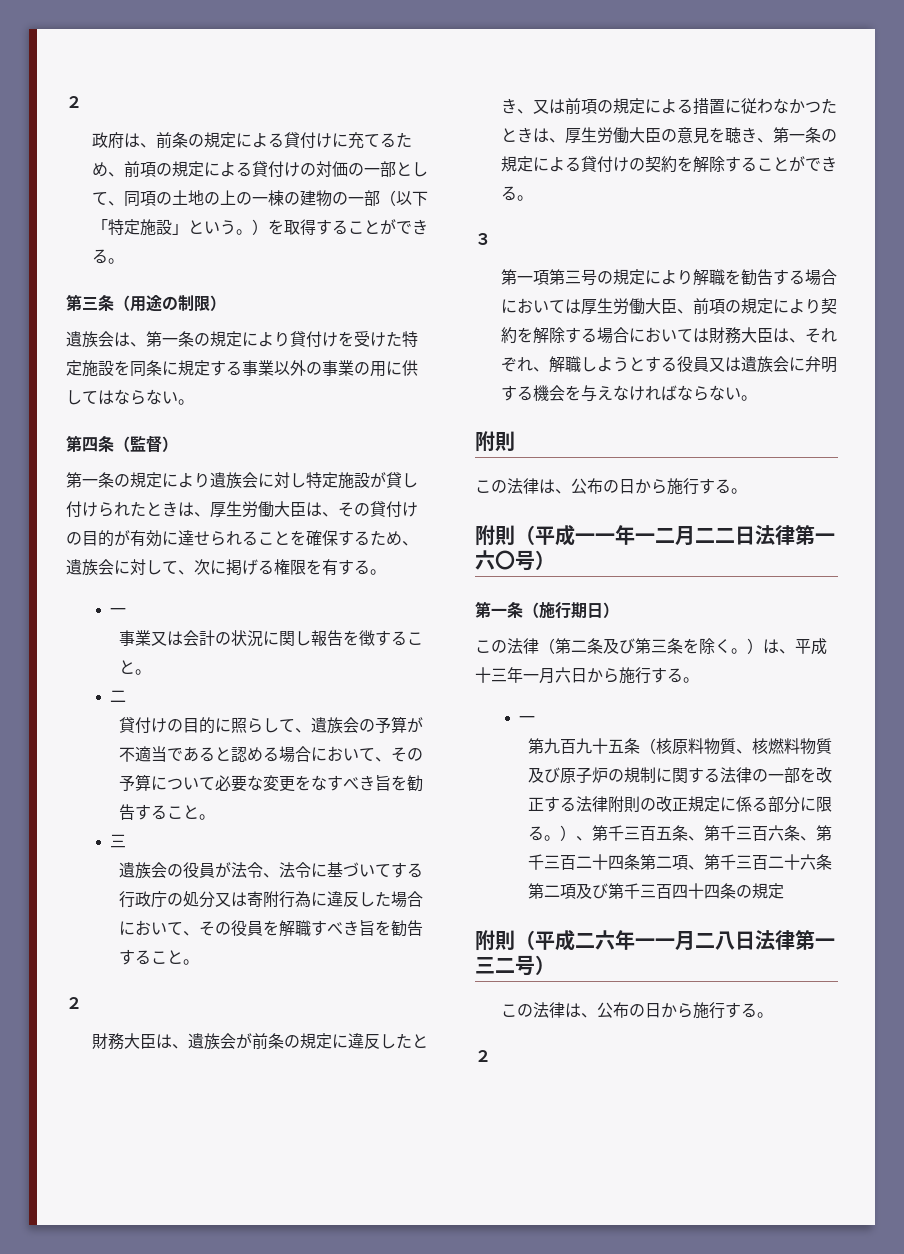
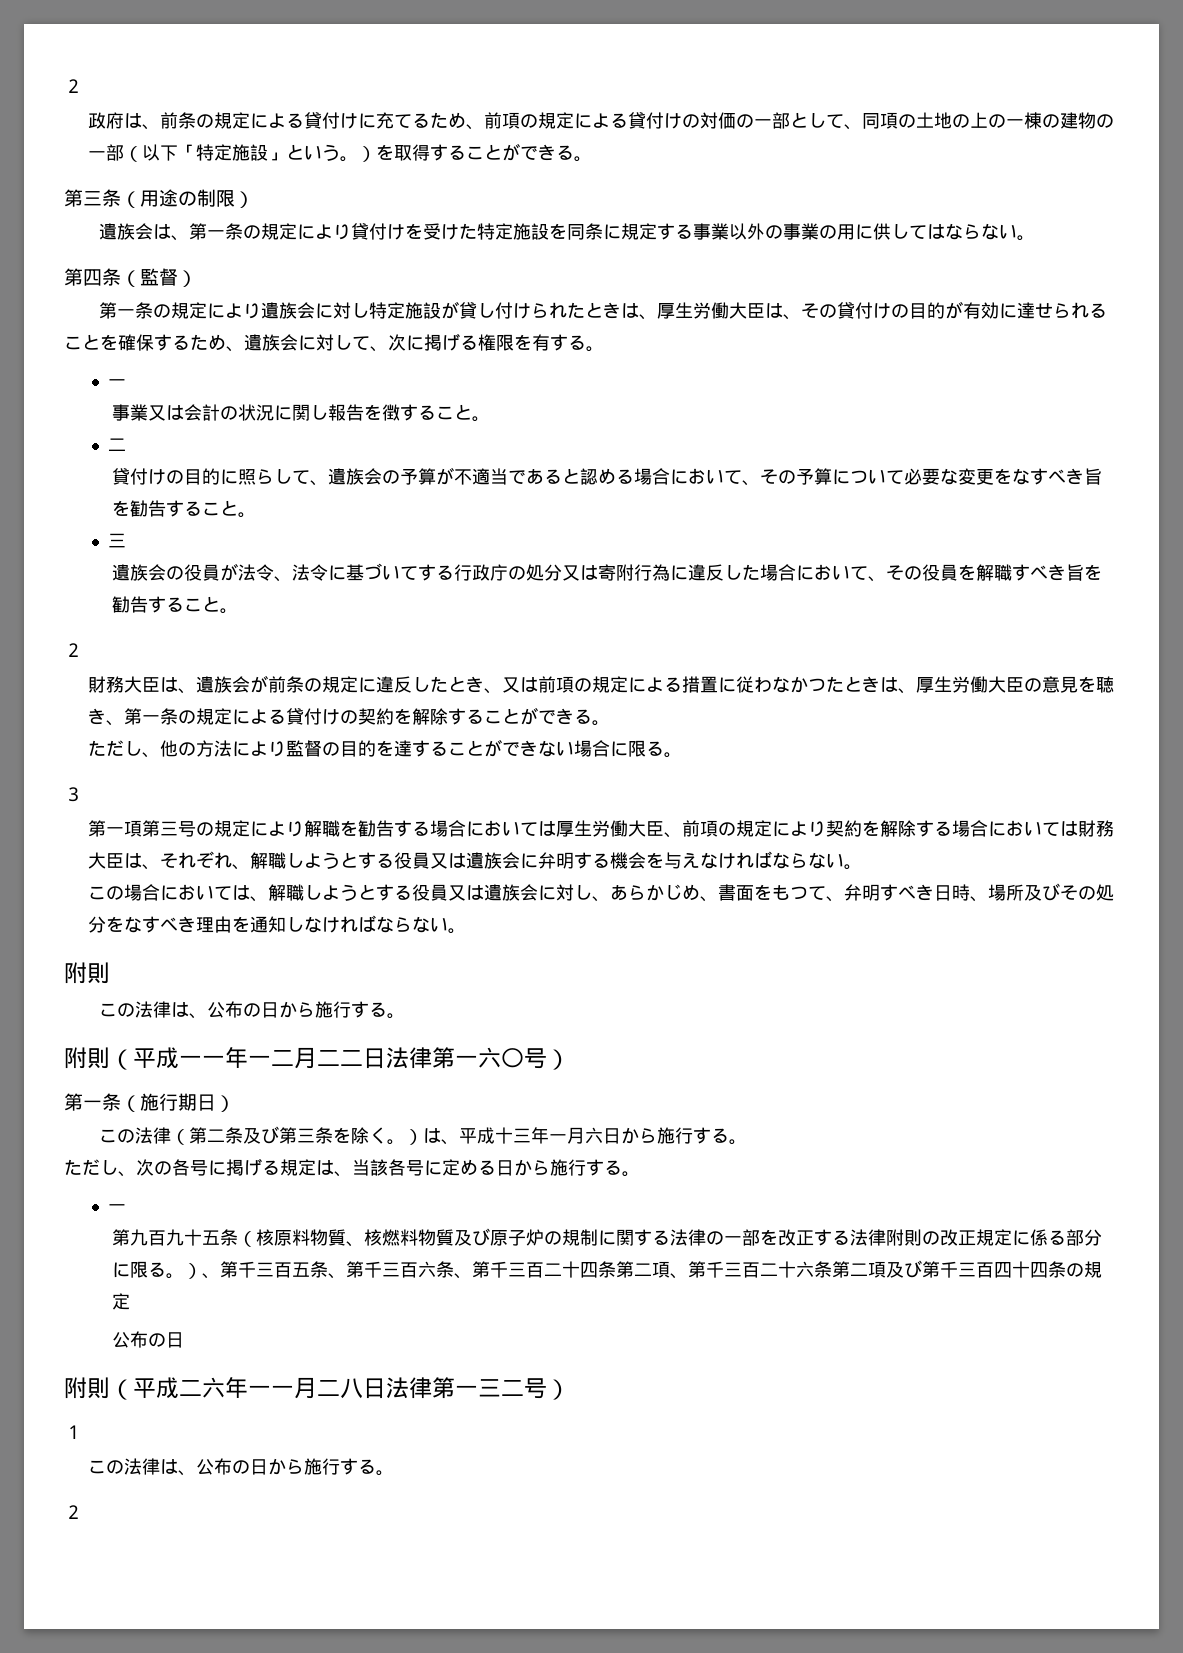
+ ただし、他の方法により監督の目的を達することができない場合に限る。
+ この場合においては、解職しようとする役員又は遺族会に対し、あらかじめ、書面をもつて、弁明すべき日時、場所及びその処分をなすべき理由を通知しなければならない。
+ ただし、次の各号に掲げる規定は、当該各号に定める日から施行する。
  第九百九十五条（核原料物質、核燃料物質及び原子炉の規制に関する法律の一部を改正する法律附則の改正規定に係る部分に限る。）、第千三百五条、第千三百六条、第千三百二十四条第二項、第千三百二十六条第二項及び第千三百四十四条の規定
+ 公布の日
+ １

